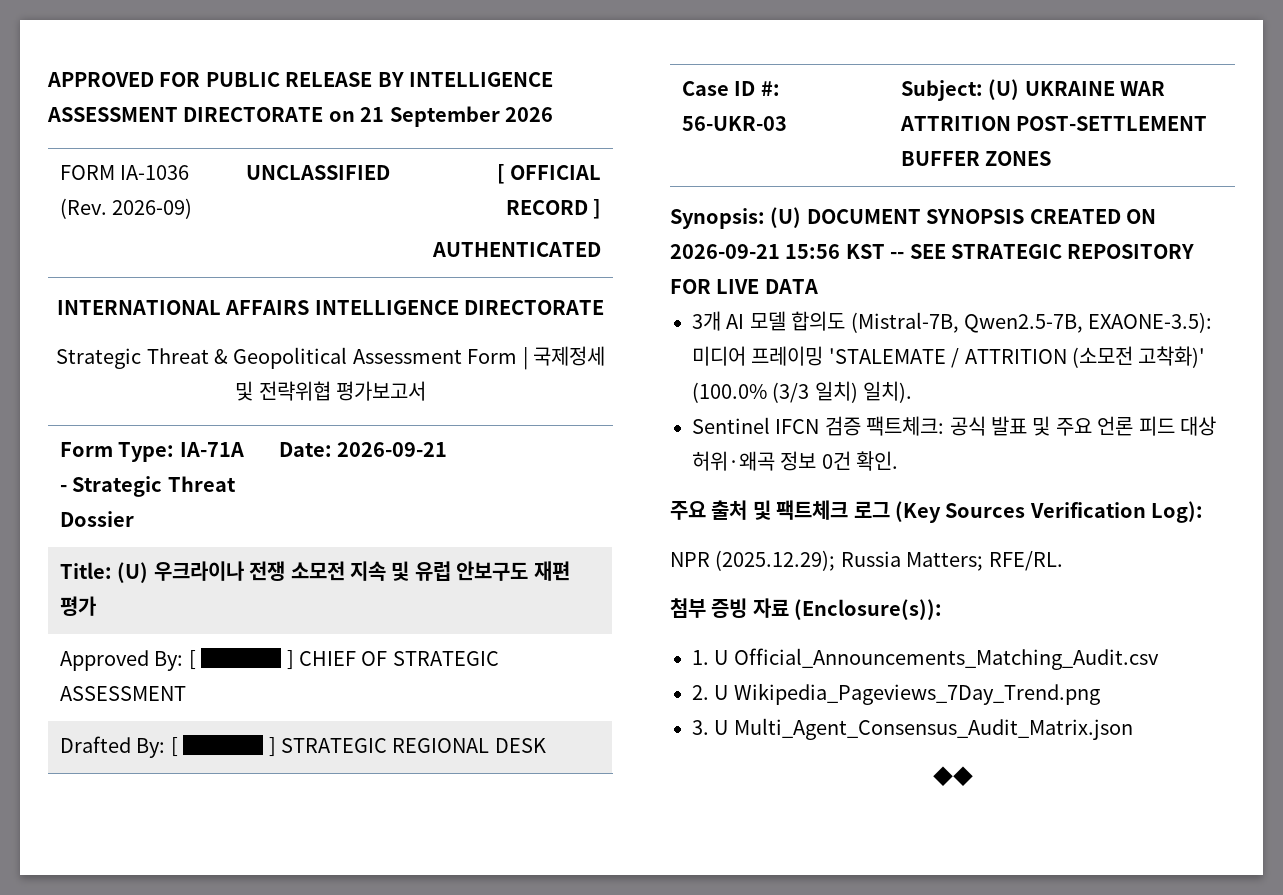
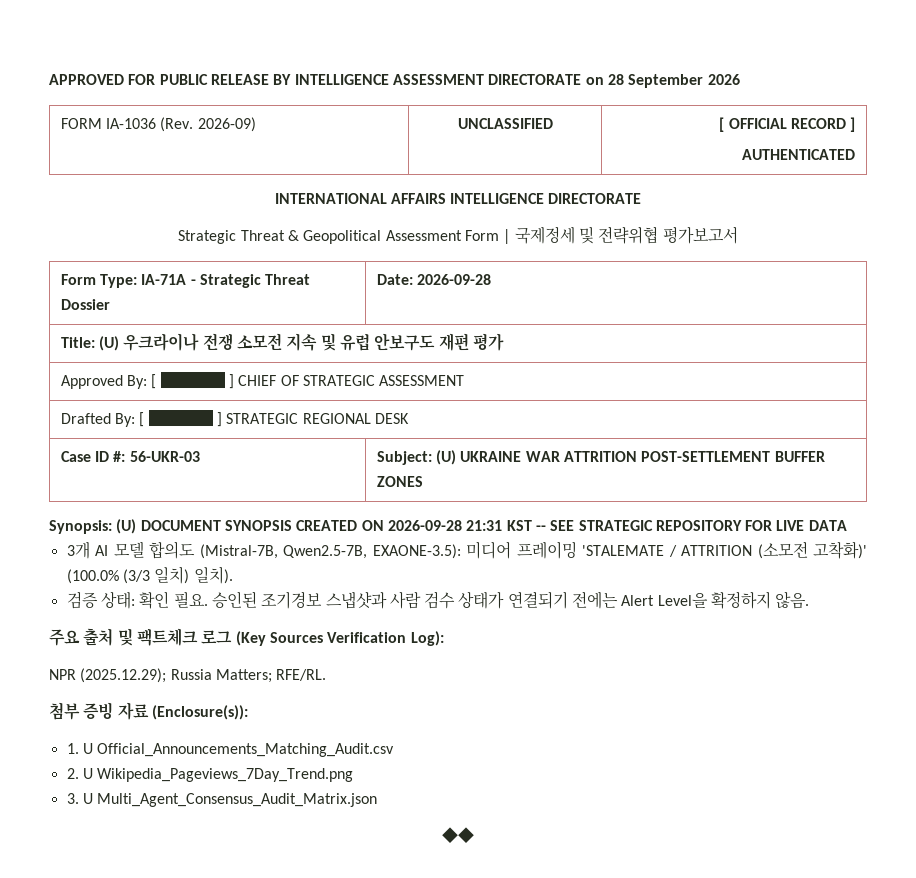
- APPROVED FOR PUBLIC RELEASE BY INTELLIGENCE ASSESSMENT DIRECTORATE on 21 September 2026
+ APPROVED FOR PUBLIC RELEASE BY INTELLIGENCE ASSESSMENT DIRECTORATE on 28 September 2026
- Form Type: IA-71A - Strategic Threat Dossier | Date: 2026-09-21
+ Form Type: IA-71A - Strategic Threat Dossier | Date: 2026-09-28
- Synopsis: (U) DOCUMENT SYNOPSIS CREATED ON 2026-09-21 15:56 KST -- SEE STRATEGIC REPOSITORY FOR LIVE DATA
+ Synopsis: (U) DOCUMENT SYNOPSIS CREATED ON 2026-09-28 21:31 KST -- SEE STRATEGIC REPOSITORY FOR LIVE DATA
- Sentinel IFCN 검증 팩트체크: 공식 발표 및 주요 언론 피드 대상 허위·왜곡 정보 0건 확인.
+ 검증 상태: 확인 필요. 승인된 조기경보 스냅샷과 사람 검수 상태가 연결되기 전에는 Alert Level을 확정하지 않음.

